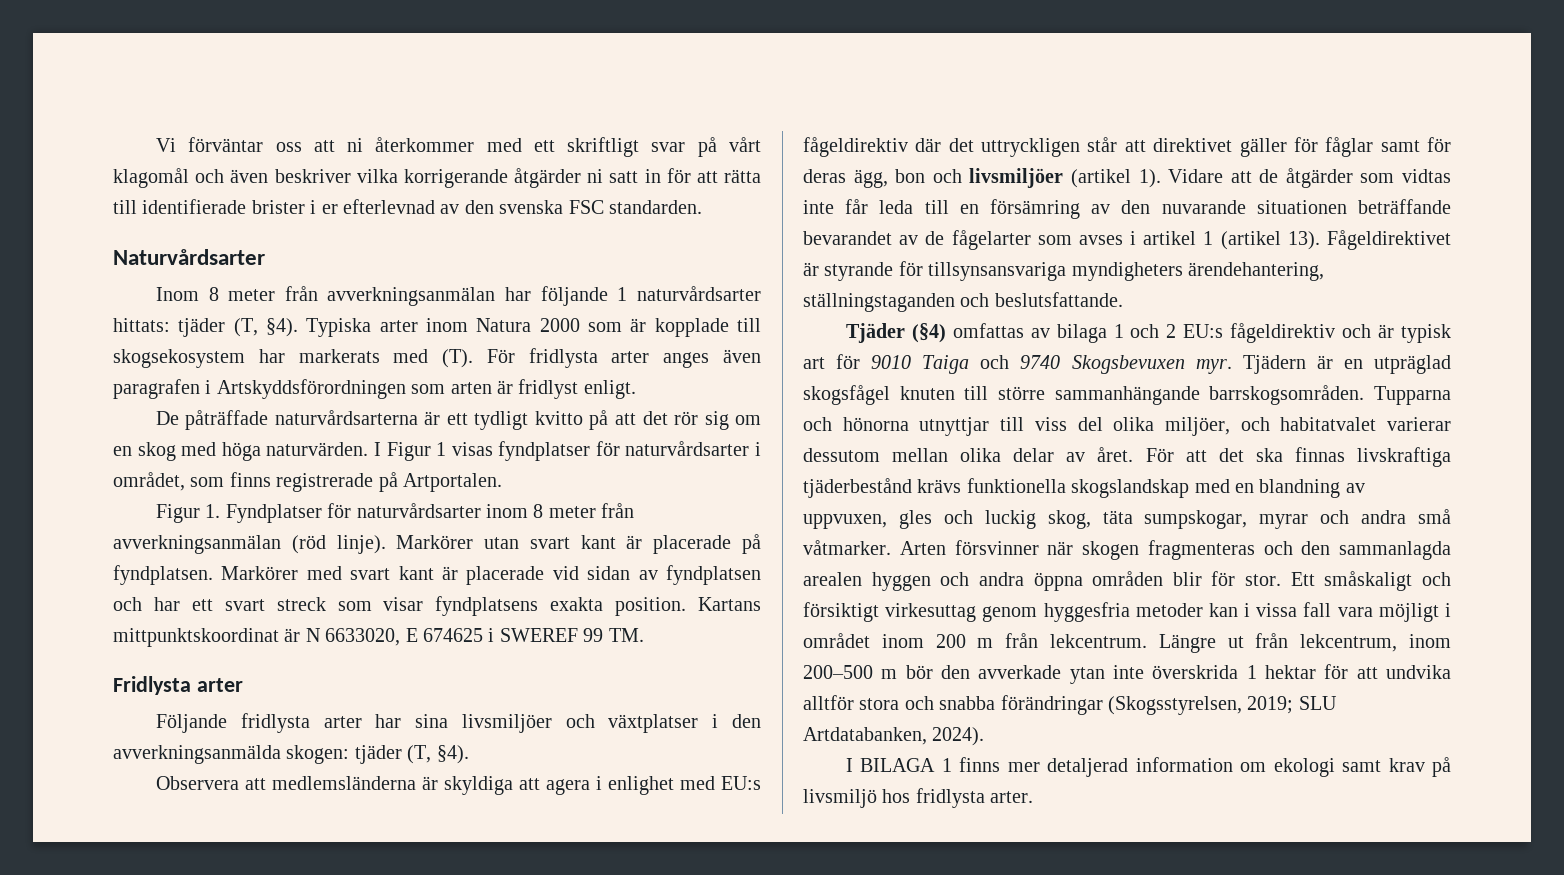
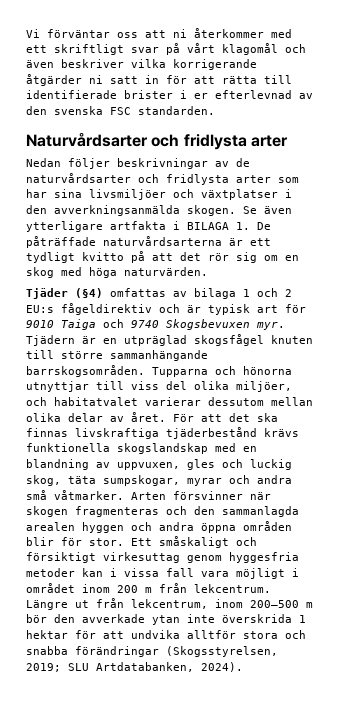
- Naturvårdsarter
- Inom 8 meter från avverkningsanmälan har följande 1 naturvårdsarter hittats: tjäder (T, §4). Typiska arter inom Natura 2000 som är kopplade till skogsekosystem har markerats med (T). För fridlysta arter anges även paragrafen i Artskyddsförordningen som arten är fridlyst enligt.
- De påträffade naturvårdsarterna är ett tydligt kvitto på att det rör sig om en skog med höga naturvärden. I Figur 1 visas fyndplatser för naturvårdsarter i området, som finns registrerade på Artportalen.
- Figur 1. Fyndplatser för naturvårdsarter inom 8 meter från avverkningsanmälan (röd linje). Markörer utan svart kant är placerade på fyndplatsen. Markörer med svart kant är placerade vid sidan av fyndplatsen och har ett svart streck som visar fyndplatsens exakta position. Kartans mittpunktskoordinat är N 6633020, E 674625 i SWEREF 99 TM.
- Fridlysta arter
- Följande fridlysta arter har sina livsmiljöer och växtplatser i den avverkningsanmälda skogen: tjäder (T, §4).
- Observera att medlemsländerna är skyldiga att agera i enlighet med EU:s fågeldirektiv där det uttryckligen står att direktivet gäller för fåglar samt för deras ägg, bon och livsmiljöer (artikel 1). Vidare att de åtgärder som vidtas inte får leda till en försämring av den nuvarande situationen beträffande bevarandet av de fågelarter som avses i artikel 1 (artikel 13). Fågeldirektivet är styrande för tillsynsansvariga myndigheters ärendehantering, ställningstaganden och beslutsfattande.
+ Naturvårdsarter och fridlysta arter
+ Nedan följer beskrivningar av de naturvårdsarter och fridlysta arter som har sina livsmiljöer och växtplatser i den avverkningsanmälda skogen. Se även ytterligare artfakta i BILAGA 1. De påträffade naturvårdsarterna är ett tydligt kvitto på att det rör sig om en skog med höga naturvärden.
- I BILAGA 1 finns mer detaljerad information om ekologi samt krav på livsmiljö hos fridlysta arter.

